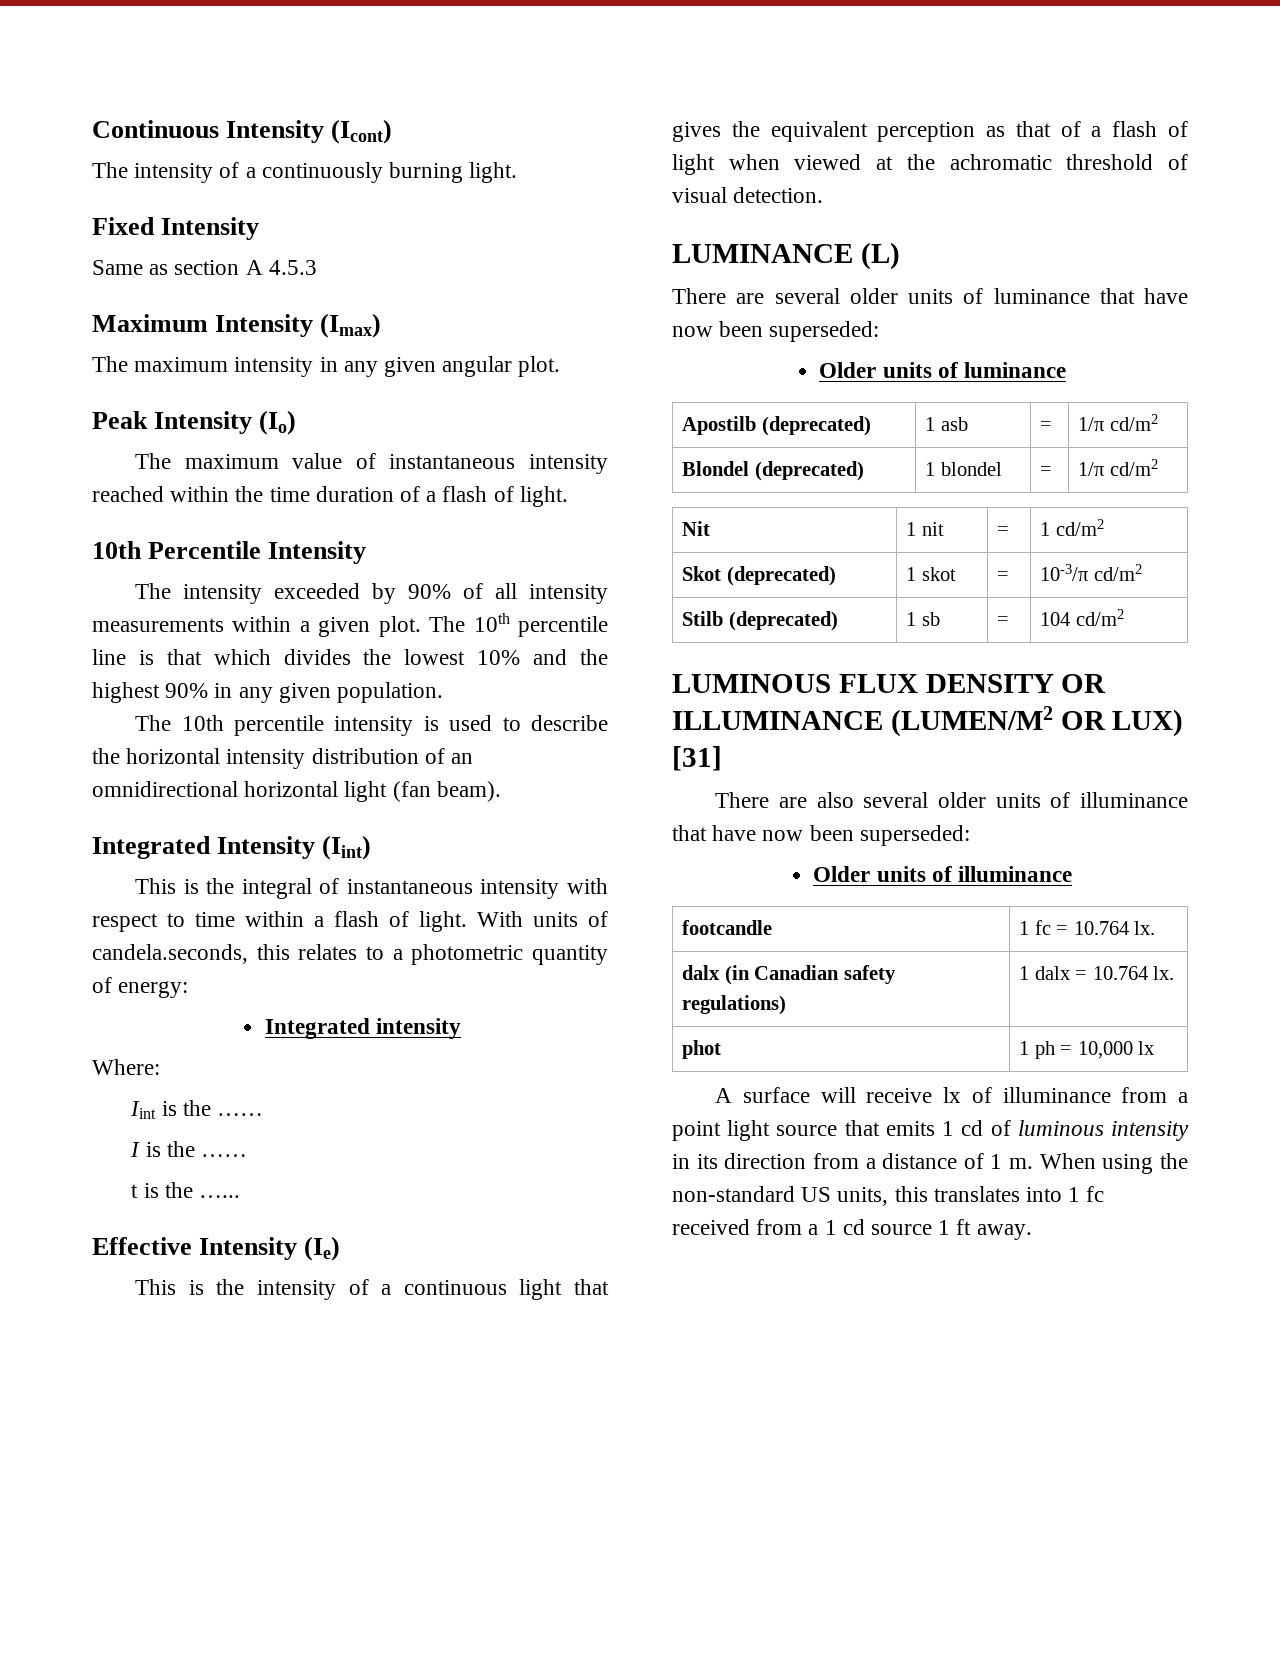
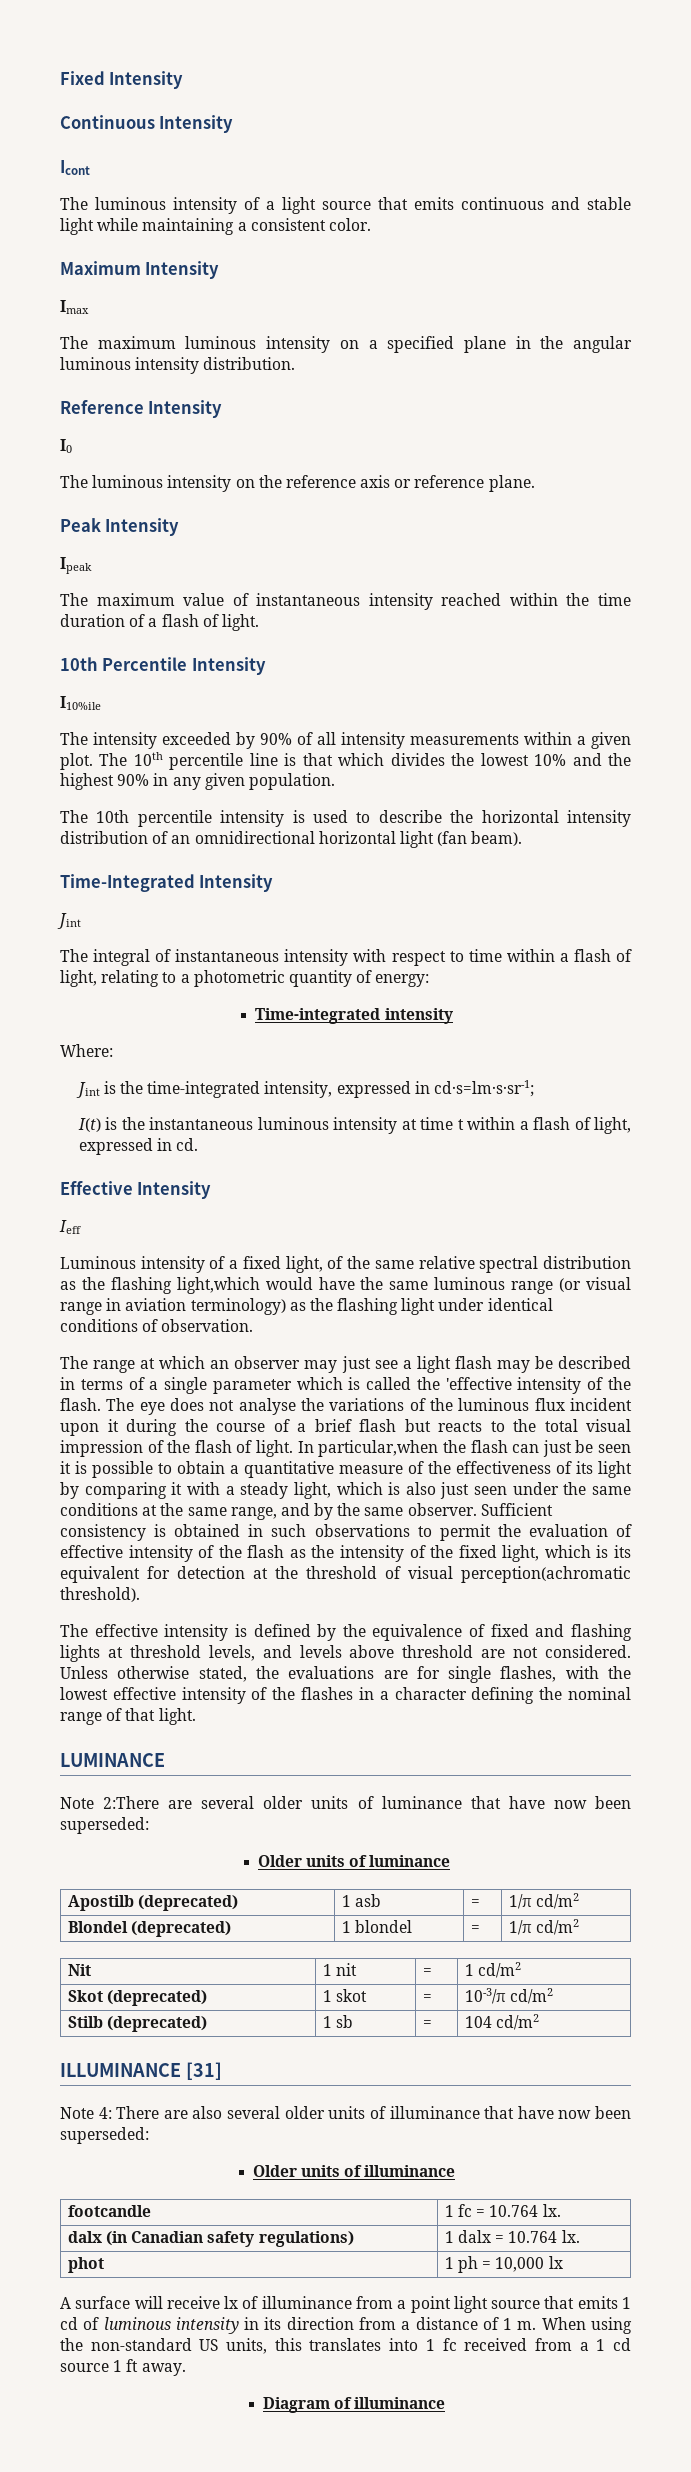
+ Fixed Intensity
- Continuous Intensity (Icont)
- The intensity of a continuously burning light.
- Fixed Intensity
- Same as section A 4.5.3
+ Continuous Intensity
+ Icont
+ The luminous intensity of a light source that emits continuous and stable light while maintaining a consistent color.
- Maximum Intensity (Imax)
- The maximum intensity in any given angular plot.
+ Maximum Intensity
+ Imax
+ The maximum luminous intensity on a specified plane in the angular luminous intensity distribution.
+ Reference Intensity
+ I0
+ The luminous intensity on the reference axis or reference plane.
- Peak Intensity (Io)
+ Peak Intensity
+ Ipeak
+ I10%ile
- Integrated Intensity (Iint)
- This is the integral of instantaneous intensity with respect to time within a flash of light. With units of candela.seconds, this relates to a photometric quantity of energy:
+ Time-Integrated Intensity
+ Jint
+ The integral of instantaneous intensity with respect to time within a flash of light, relating to a photometric quantity of energy:
- Integrated intensity
+ Time-integrated intensity
- Iint is the ……
- I is the ……
- t is the …...
- Effective Intensity (Ie)
- This is the intensity of a continuous light that gives the equivalent perception as that of a flash of light when viewed at the achromatic threshold of visual detection.
+ Jint is the time-integrated intensity, expressed in cd·s=lm·s·sr-1;
+ I(t) is the instantaneous luminous intensity at time t within a flash of light, expressed in cd.
+ Effective Intensity
+ Ieff
+ Luminous intensity of a fixed light, of the same relative spectral distribution as the flashing light,which would have the same luminous range (or visual range in aviation terminology) as the flashing light under identical conditions of observation.
+ The range at which an observer may just see a light flash may be described in terms of a single parameter which is called the 'effective intensity of the flash. The eye does not analyse the variations of the luminous flux incident upon it during the course of a brief flash but reacts to the total visual impression of the flash of light. In particular,when the flash can just be seen it is possible to obtain a quantitative measure of the effectiveness of its light by comparing it with a steady light, which is also just seen under the same conditions at the same range, and by the same observer. Sufficient consistency is obtained in such observations to permit the evaluation of effective intensity of the flash as the intensity of the fixed light, which is its equivalent for detection at the threshold of visual perception(achromatic threshold).
+ The effective intensity is defined by the equivalence of fixed and flashing lights at threshold levels, and levels above threshold are not considered. Unless otherwise stated, the evaluations are for single flashes, with the lowest effective intensity of the flashes in a character defining the nominal range of that light.
- LUMINANCE (L)
- There are several older units of luminance that have now been superseded:
+ LUMINANCE
+ Note 2:There are several older units of luminance that have now been superseded:
- LUMINOUS FLUX DENSITY OR ILLUMINANCE (LUMEN/M2 OR LUX) [31]
+ ILLUMINANCE [31]
- There are also several older units of illuminance that have now been superseded:
+ Note 4: There are also several older units of illuminance that have now been superseded:
+ Diagram of illuminance

